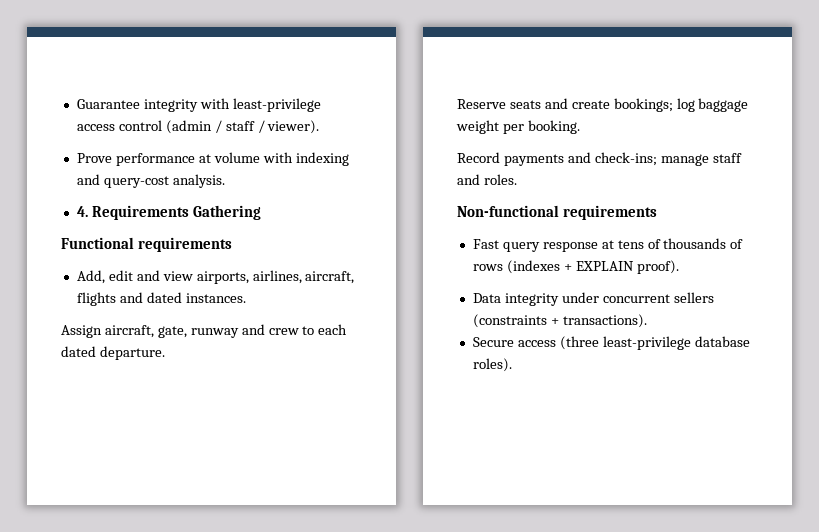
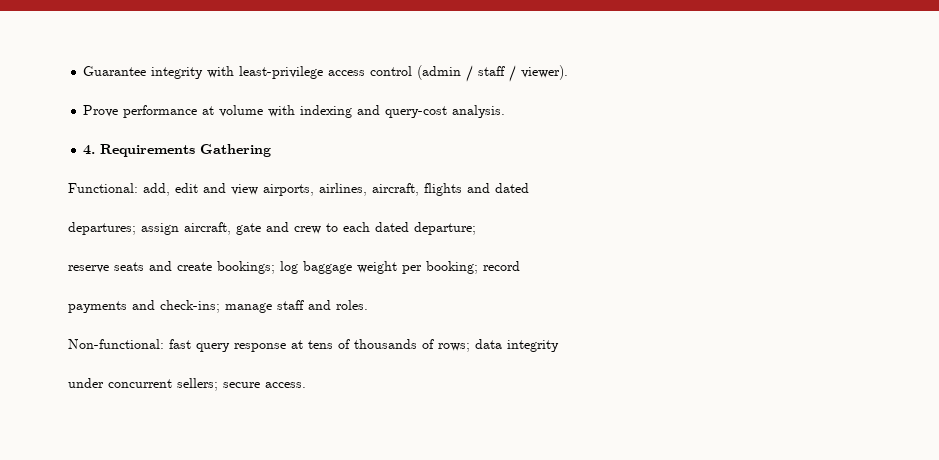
- Functional requirements
- Add, edit and view airports, airlines, aircraft, flights and dated instances.
- Assign aircraft, gate, runway and crew to each dated departure.
- Reserve seats and create bookings; log baggage weight per booking.
- Record payments and check-ins; manage staff and roles.
+ Functional: add, edit and view airports, airlines, aircraft, flights and dated
+ departures; assign aircraft, gate and crew to each dated departure;
+ reserve seats and create bookings; log baggage weight per booking; record
+ payments and check-ins; manage staff and roles.
- Non-functional requirements
- Fast query response at tens of thousands of rows (indexes + EXPLAIN proof).
- Data integrity under concurrent sellers (constraints + transactions).
- Secure access (three least-privilege database roles).
+ Non-functional: fast query response at tens of thousands of rows; data integrity
+ under concurrent sellers; secure access.

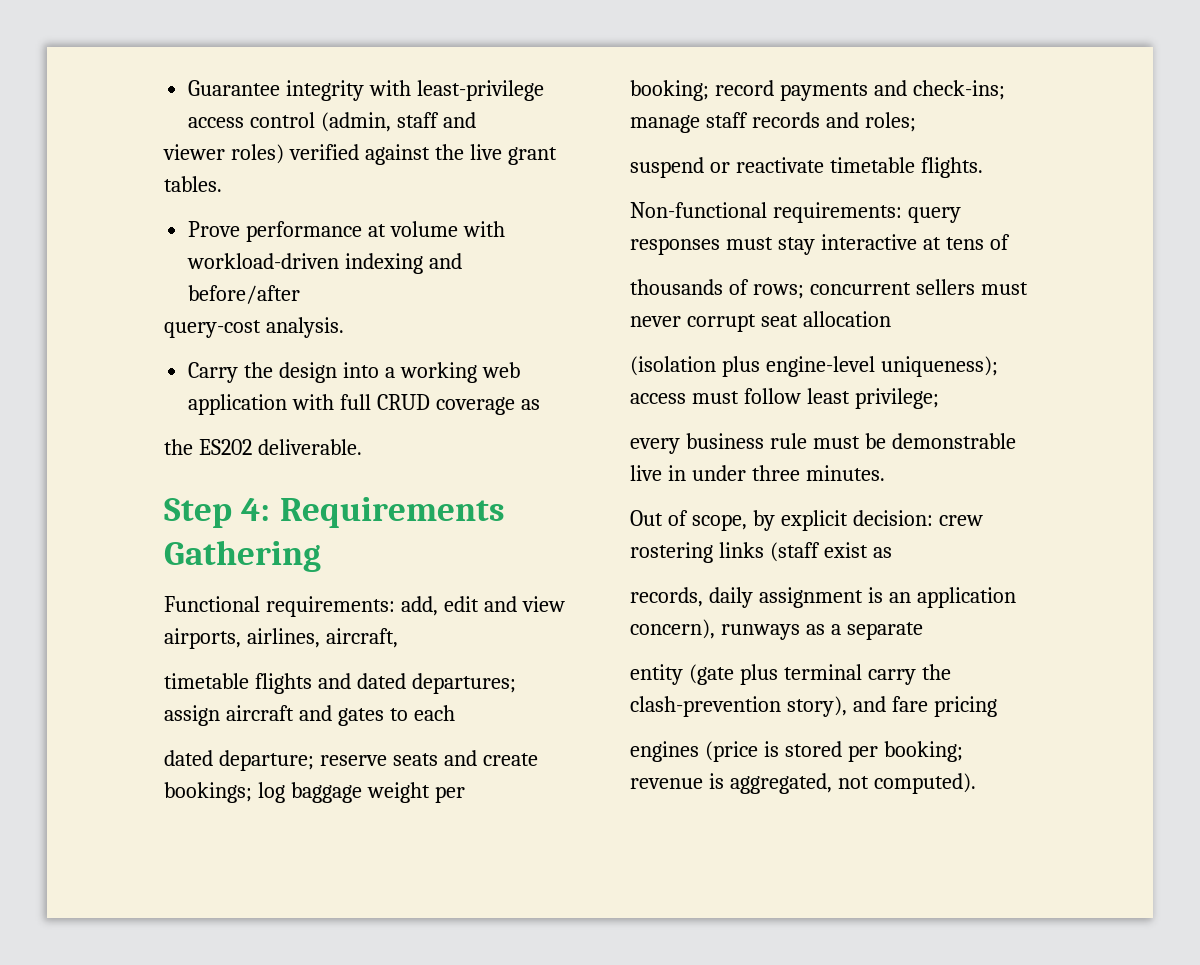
- Guarantee integrity with least-privilege access control (admin / staff / viewer).
+ Guarantee integrity with least-privilege access control (admin, staff and
+ viewer roles) verified against the live grant tables.
- Prove performance at volume with indexing and query-cost analysis.
+ Prove performance at volume with workload-driven indexing and before/after
+ query-cost analysis.
- 4. Requirements Gathering
+ Carry the design into a working web application with full CRUD coverage as
+ the ES202 deliverable.
+ Step 4: Requirements Gathering
- Functional: add, edit and view airports, airlines, aircraft, flights and dated
- departures; assign aircraft, gate and crew to each dated departure;
- reserve seats and create bookings; log baggage weight per booking; record
- payments and check-ins; manage staff and roles.
- Non-functional: fast query response at tens of thousands of rows; data integrity
- under concurrent sellers; secure access.
+ Functional requirements: add, edit and view airports, airlines, aircraft,
+ timetable flights and dated departures; assign aircraft and gates to each
+ dated departure; reserve seats and create bookings; log baggage weight per
+ booking; record payments and check-ins; manage staff records and roles;
+ suspend or reactivate timetable flights.
+ Non-functional requirements: query responses must stay interactive at tens of
+ thousands of rows; concurrent sellers must never corrupt seat allocation
+ (isolation plus engine-level uniqueness); access must follow least privilege;
+ every business rule must be demonstrable live in under three minutes.
+ Out of scope, by explicit decision: crew rostering links (staff exist as
+ records, daily assignment is an application concern), runways as a separate
+ entity (gate plus terminal carry the clash-prevention story), and fare pricing
+ engines (price is stored per booking; revenue is aggregated, not computed).

